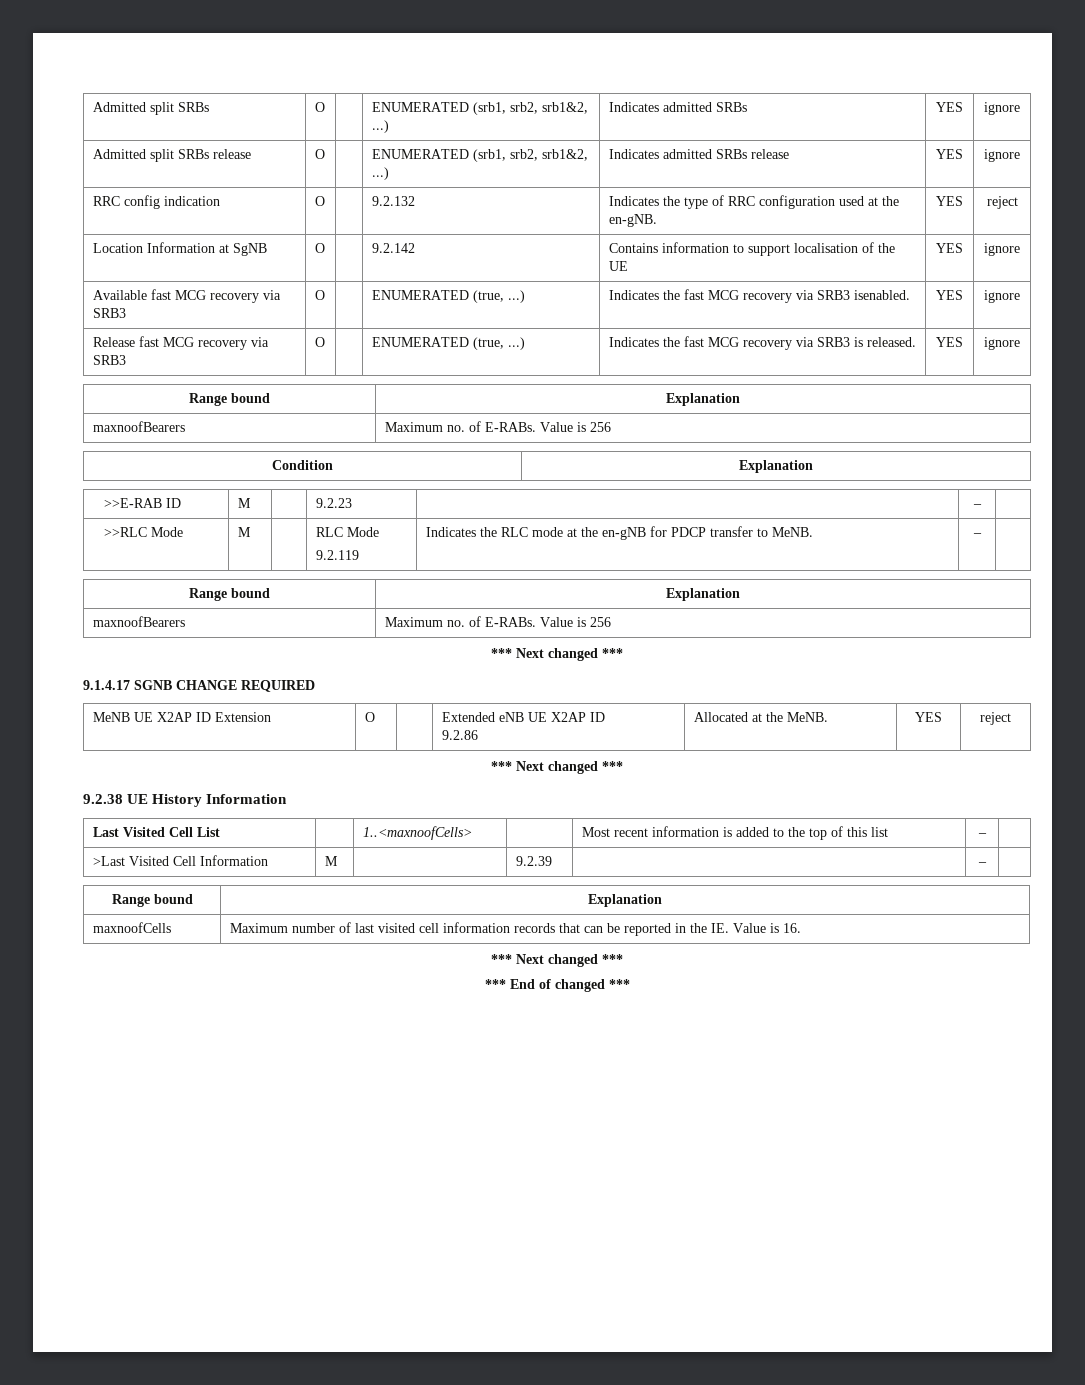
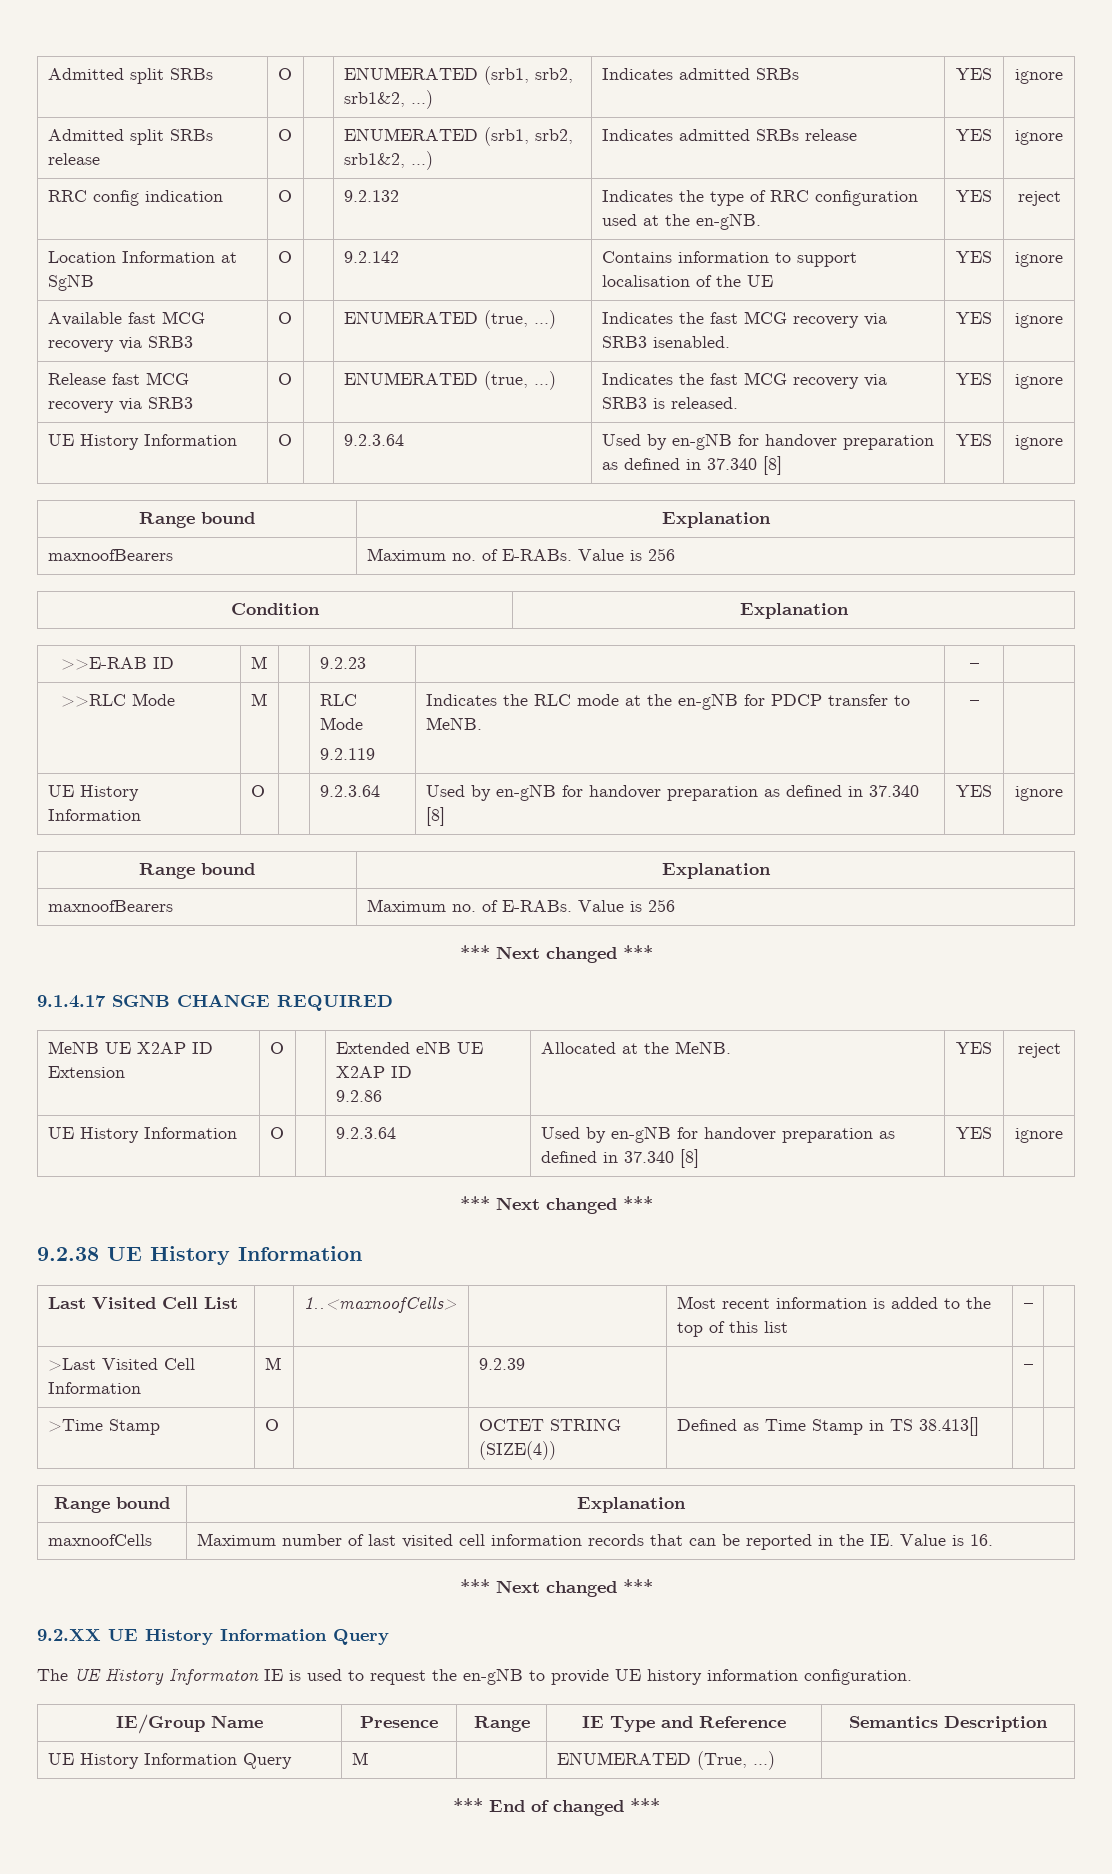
  Release fast MCG recovery via SRB3 | O | | ENUMERATED (true, ...) | Indicates the fast MCG recovery via SRB3 is released. | YES | ignore
+ UE History Information | O | | 9.2.3.64 | Used by en-gNB for handover preparation as defined in 37.340 [8] | YES | ignore
  >>RLC Mode | M | | RLC Mode
  9.2.119 | Indicates the RLC mode at the en-gNB for PDCP transfer to MeNB. | – |
+ UE History Information | O | | 9.2.3.64 | Used by en-gNB for handover preparation as defined in 37.340 [8] | YES | ignore
  MeNB UE X2AP ID Extension | O | | Extended eNB UE X2AP ID
  9.2.86 | Allocated at the MeNB. | YES | reject
+ UE History Information | O | | 9.2.3.64 | Used by en-gNB for handover preparation as defined in 37.340 [8] | YES | ignore
+ >Time Stamp | O | | OCTET STRING (SIZE(4)) | Defined as Time Stamp in TS 38.413[] | |
+ 9.2.XX UE History Information Query
+ The UE History Informaton IE is used to request the en-gNB to provide UE history information configuration.
+ IE/Group Name | Presence | Range | IE Type and Reference | Semantics Description
+ UE History Information Query | M | | ENUMERATED (True, …) |

